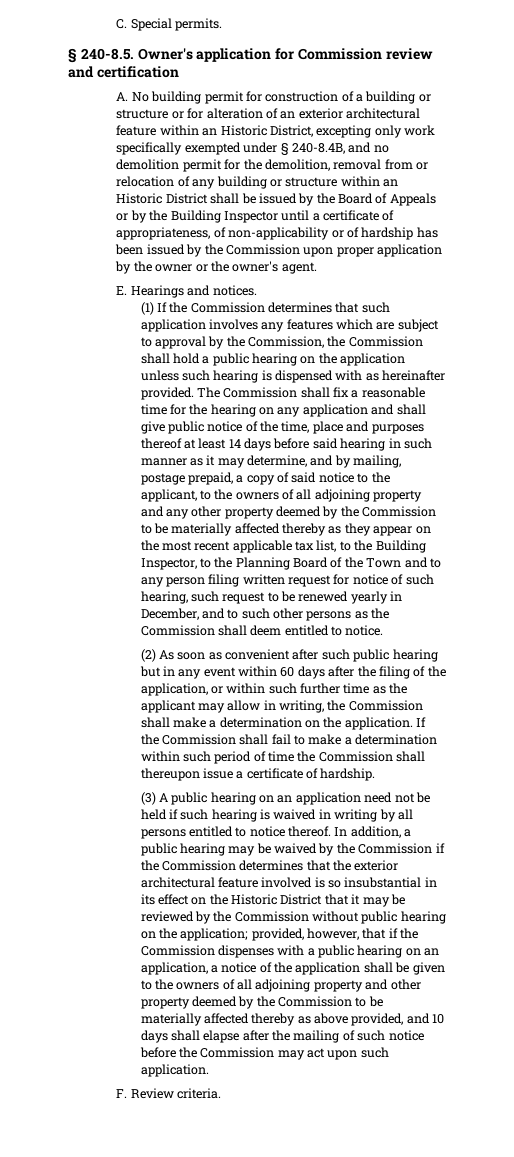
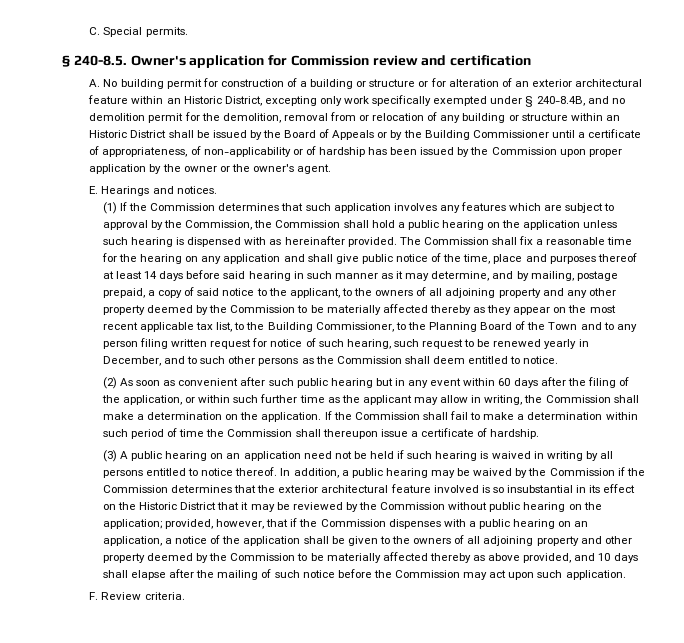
- A. No building permit for construction of a building or structure or for alteration of an exterior architectural feature within an Historic District, excepting only work specifically exempted under § 240-8.4B, and no demolition permit for the demolition, removal from or relocation of any building or structure within an Historic District shall be issued by the Board of Appeals or by the Building Inspector until a certificate of appropriateness, of non-applicability or of hardship has been issued by the Commission upon proper application by the owner or the owner's agent.
+ A. No building permit for construction of a building or structure or for alteration of an exterior architectural feature within an Historic District, excepting only work specifically exempted under § 240-8.4B, and no demolition permit for the demolition, removal from or relocation of any building or structure within an Historic District shall be issued by the Board of Appeals or by the Building Commissioner until a certificate of appropriateness, of non-applicability or of hardship has been issued by the Commission upon proper application by the owner or the owner's agent.
- The Commission shall fix a reasonable time for the hearing on any application and shall give public notice of the time, place and purposes thereof at least 14 days before said hearing in such manner as it may determine, and by mailing, postage prepaid, a copy of said notice to the applicant, to the owners of all adjoining property and any other property deemed by the Commission to be materially affected thereby as they appear on the most recent applicable tax list, to the Building Inspector, to the Planning Board of the Town and to any person filing written request for notice of such hearing, such request to be renewed yearly in December, and to such other persons as the Commission shall deem entitled to notice.
+ The Commission shall fix a reasonable time for the hearing on any application and shall give public notice of the time, place and purposes thereof at least 14 days before said hearing in such manner as it may determine, and by mailing, postage prepaid, a copy of said notice to the applicant, to the owners of all adjoining property and any other property deemed by the Commission to be materially affected thereby as they appear on the most recent applicable tax list, to the Building Commissioner, to the Planning Board of the Town and to any person filing written request for notice of such hearing, such request to be renewed yearly in December, and to such other persons as the Commission shall deem entitled to notice.

